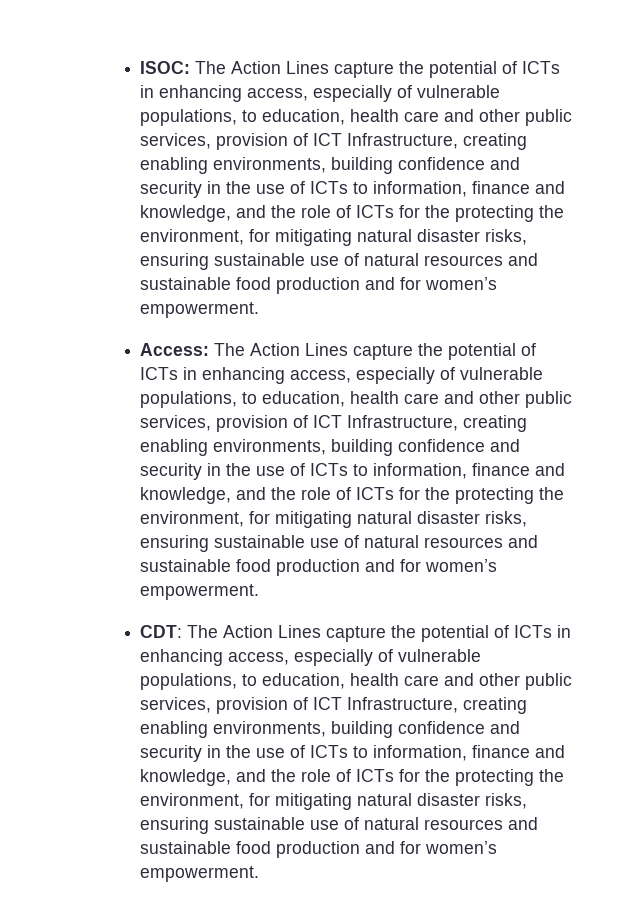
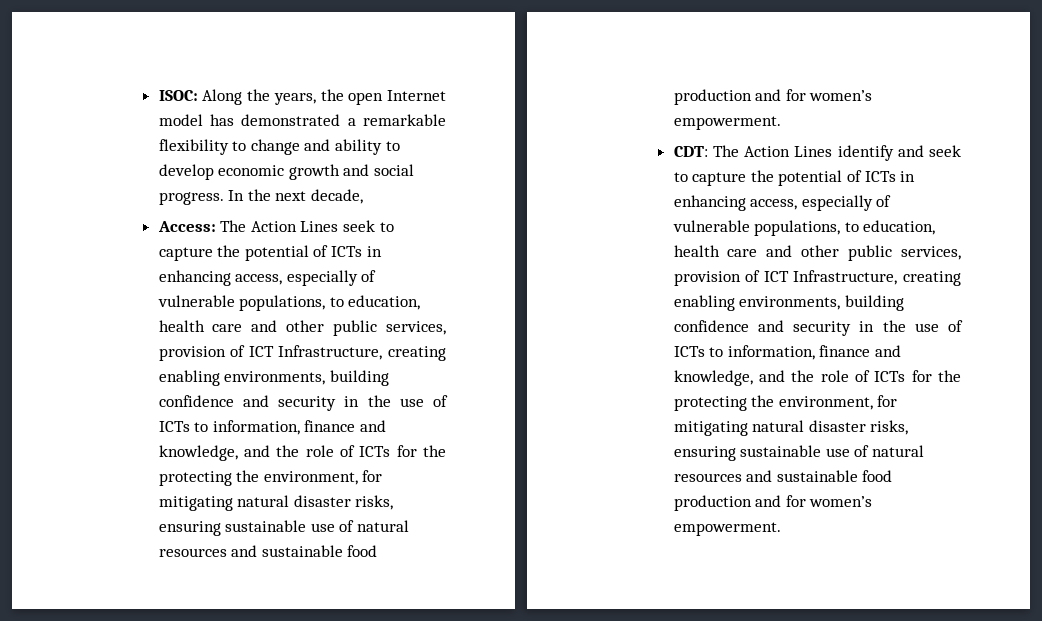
- ISOC: The Action Lines capture the potential of ICTs in enhancing access, especially of vulnerable populations, to education, health care and other public services, provision of ICT Infrastructure, creating enabling environments, building confidence and security in the use of ICTs to information, finance and knowledge, and the role of ICTs for the protecting the environment, for mitigating natural disaster risks, ensuring sustainable use of natural resources and sustainable food production and for women’s empowerment.
+ ISOC: Along the years, the open Internet model has demonstrated a remarkable flexibility to change and ability to develop economic growth and social progress. In the next decade,
- Access: The Action Lines capture the potential of ICTs in enhancing access, especially of vulnerable populations, to education, health care and other public services, provision of ICT Infrastructure, creating enabling environments, building confidence and security in the use of ICTs to information, finance and knowledge, and the role of ICTs for the protecting the environment, for mitigating natural disaster risks, ensuring sustainable use of natural resources and sustainable food production and for women’s empowerment.
+ Access: The Action Lines seek to capture the potential of ICTs in enhancing access, especially of vulnerable populations, to education, health care and other public services, provision of ICT Infrastructure, creating enabling environments, building confidence and security in the use of ICTs to information, finance and knowledge, and the role of ICTs for the protecting the environment, for mitigating natural disaster risks, ensuring sustainable use of natural resources and sustainable food production and for women’s empowerment.
- CDT: The Action Lines capture the potential of ICTs in enhancing access, especially of vulnerable populations, to education, health care and other public services, provision of ICT Infrastructure, creating enabling environments, building confidence and security in the use of ICTs to information, finance and knowledge, and the role of ICTs for the protecting the environment, for mitigating natural disaster risks, ensuring sustainable use of natural resources and sustainable food production and for women’s empowerment.
+ CDT: The Action Lines identify and seek to capture the potential of ICTs in enhancing access, especially of vulnerable populations, to education, health care and other public services, provision of ICT Infrastructure, creating enabling environments, building confidence and security in the use of ICTs to information, finance and knowledge, and the role of ICTs for the protecting the environment, for mitigating natural disaster risks, ensuring sustainable use of natural resources and sustainable food production and for women’s empowerment.

